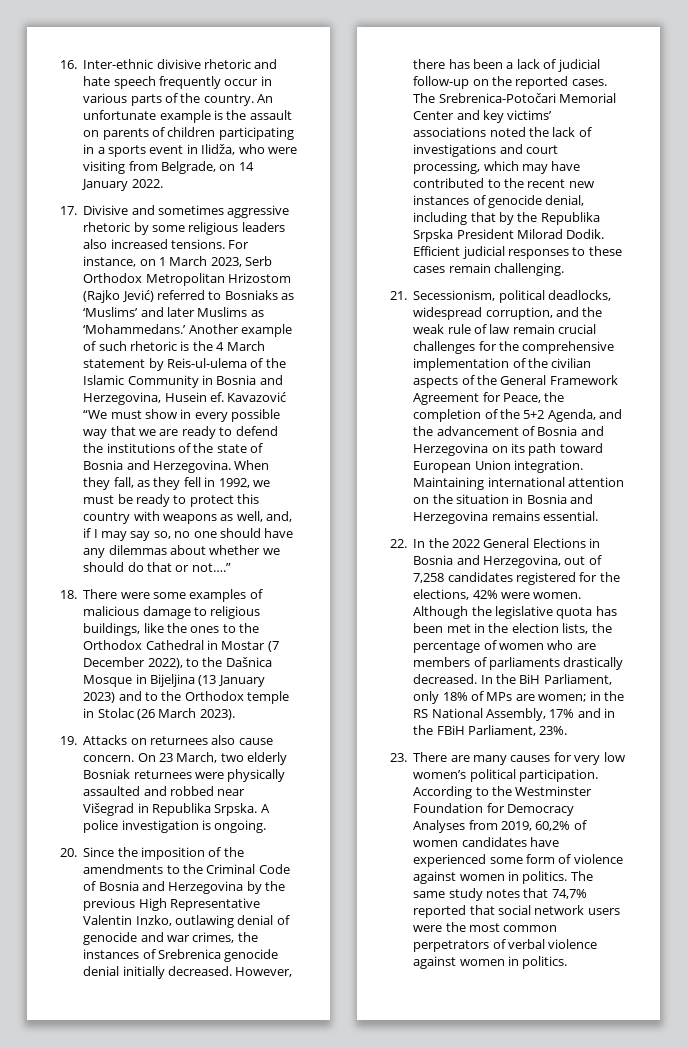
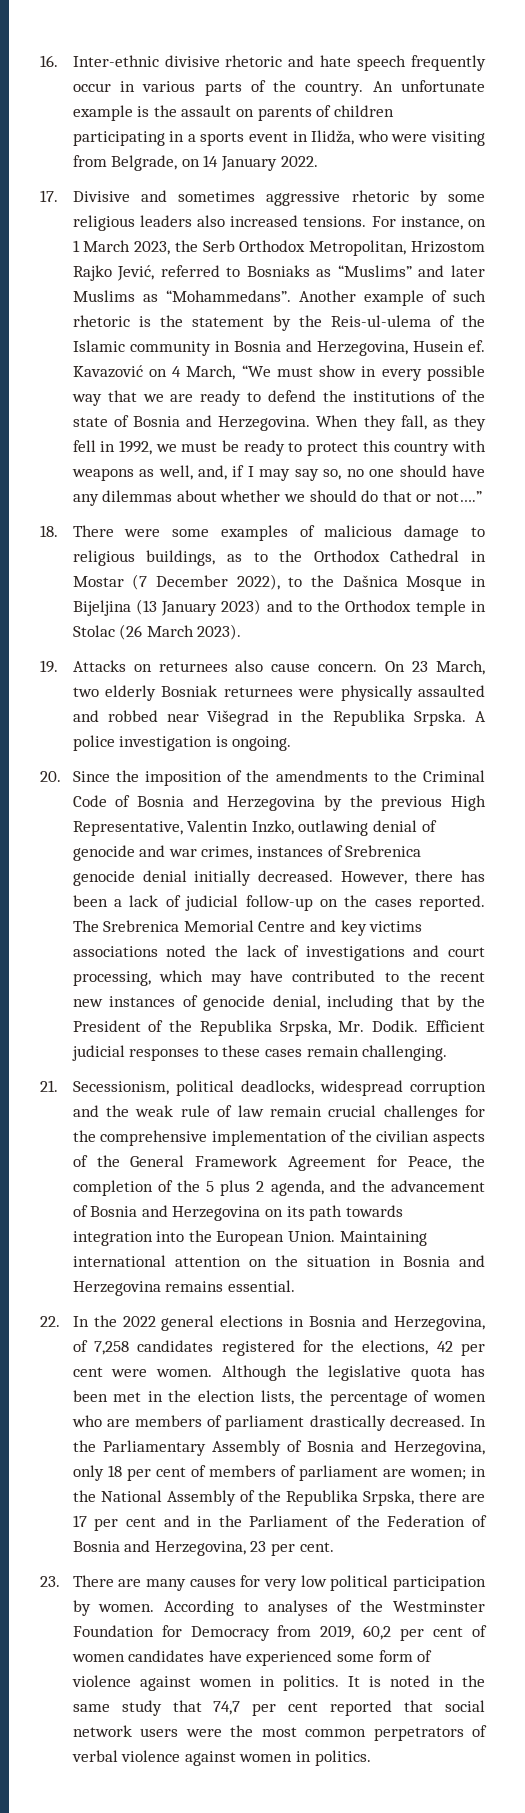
- For instance, on 1 March 2023, Serb Orthodox Metropolitan Hrizostom (Rajko Jević) referred to Bosniaks as ‘Muslims’ and later Muslims as ‘Mohammedans.’
+ For instance, on 1 March 2023, the Serb Orthodox Metropolitan, Hrizostom Rajko Jević, referred to Bosniaks as “Muslims” and later Muslims as “Mohammedans”.
- Another example of such rhetoric is the 4 March statement by Reis-ul-ulema of the Islamic Community in Bosnia and Herzegovina, Husein ef.
+ Another example of such rhetoric is the statement by the Reis-ul-ulema of the Islamic community in Bosnia and Herzegovina, Husein ef.
- Kavazović “We must show in every possible way that we are ready to defend the institutions of the state of Bosnia and Herzegovina.
+ Kavazović on 4 March, “We must show in every possible way that we are ready to defend the institutions of the state of Bosnia and Herzegovina.
- 18. There were some examples of malicious damage to religious buildings, like the ones to the Orthodox Cathedral in Mostar (7 December 2022), to the Dašnica Mosque in Bijeljina (13 January 2023) and to the Orthodox temple in Stolac (26 March 2023).
+ 18. There were some examples of malicious damage to religious buildings, as to the Orthodox Cathedral in Mostar (7 December 2022), to the Dašnica Mosque in Bijeljina (13 January 2023) and to the Orthodox temple in Stolac (26 March 2023).
- On 23 March, two elderly Bosniak returnees were physically assaulted and robbed near Višegrad in Republika Srpska.
+ On 23 March, two elderly Bosniak returnees were physically assaulted and robbed near Višegrad in the Republika Srpska.
- 20. Since the imposition of the amendments to the Criminal Code of Bosnia and Herzegovina by the previous High Representative Valentin Inzko, outlawing denial of genocide and war crimes, the instances of Srebrenica genocide denial initially decreased.
+ 20. Since the imposition of the amendments to the Criminal Code of Bosnia and Herzegovina by the previous High Representative, Valentin Inzko, outlawing denial of genocide and war crimes, instances of Srebrenica genocide denial initially decreased.
- However, there has been a lack of judicial follow-up on the reported cases. The Srebrenica-Potočari Memorial Center and key victims’ associations noted the lack of investigations and court processing, which may have contributed to the recent new instances of genocide denial, including that by the Republika Srpska President Milorad Dodik.
+ However, there has been a lack of judicial follow-up on the cases reported. The Srebrenica Memorial Centre and key victims associations noted the lack of investigations and court processing, which may have contributed to the recent new instances of genocide denial, including that by the President of the Republika Srpska, Mr. Dodik.
- 21. Secessionism, political deadlocks, widespread corruption, and the weak rule of law remain crucial challenges for the comprehensive implementation of the civilian aspects of the General Framework Agreement for Peace, the completion of the 5+2 Agenda, and the advancement of Bosnia and Herzegovina on its path toward European Union integration.
+ 21. Secessionism, political deadlocks, widespread corruption and the weak rule of law remain crucial challenges for the comprehensive implementation of the civilian aspects of the General Framework Agreement for Peace, the completion of the 5 plus 2 agenda, and the advancement of Bosnia and Herzegovina on its path towards integration into the European Union.
- 22. In the 2022 General Elections in Bosnia and Herzegovina, out of 7,258 candidates registered for the elections, 42% were women.
+ 22. In the 2022 general elections in Bosnia and Herzegovina, of 7,258 candidates registered for the elections, 42 per cent were women.
- Although the legislative quota has been met in the election lists, the percentage of women who are members of parliaments drastically decreased.
+ Although the legislative quota has been met in the election lists, the percentage of women who are members of parliament drastically decreased.
- In the BiH Parliament, only 18% of MPs are women; in the RS National Assembly, 17% and in the FBiH Parliament, 23%.
+ In the Parliamentary Assembly of Bosnia and Herzegovina, only 18 per cent of members of parliament are women; in the National Assembly of the Republika Srpska, there are 17 per cent and in the Parliament of the Federation of Bosnia and Herzegovina, 23 per cent.
- 23. There are many causes for very low women’s political participation. According to the Westminster Foundation for Democracy Analyses from 2019, 60,2% of women candidates have experienced some form of violence against women in politics.
+ 23. There are many causes for very low political participation by women. According to analyses of the Westminster Foundation for Democracy from 2019, 60,2 per cent of women candidates have experienced some form of violence against women in politics.
- The same study notes that 74,7% reported that social network users were the most common perpetrators of verbal violence against women in politics.
+ It is noted in the same study that 74,7 per cent reported that social network users were the most common perpetrators of verbal violence against women in politics.

